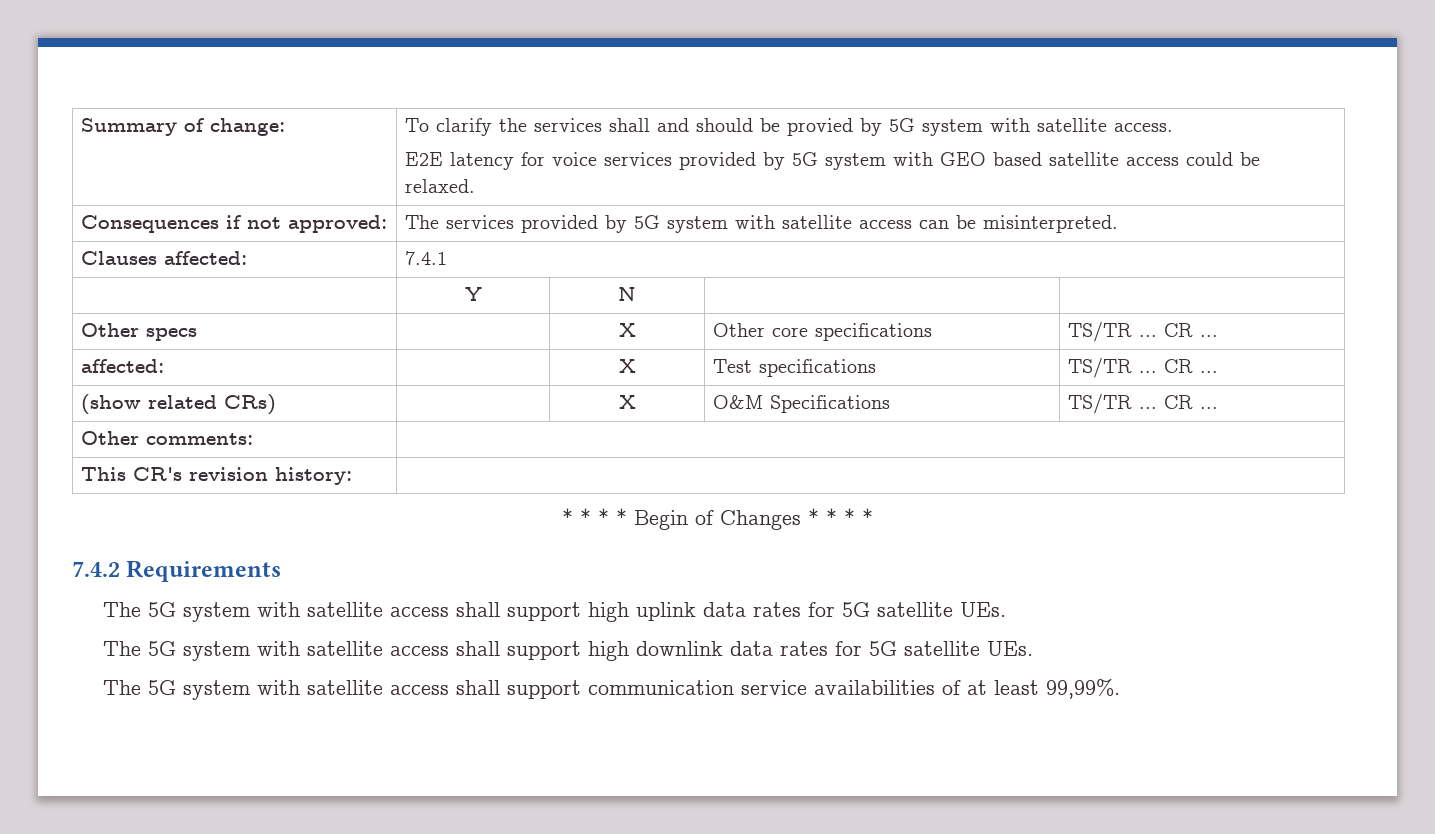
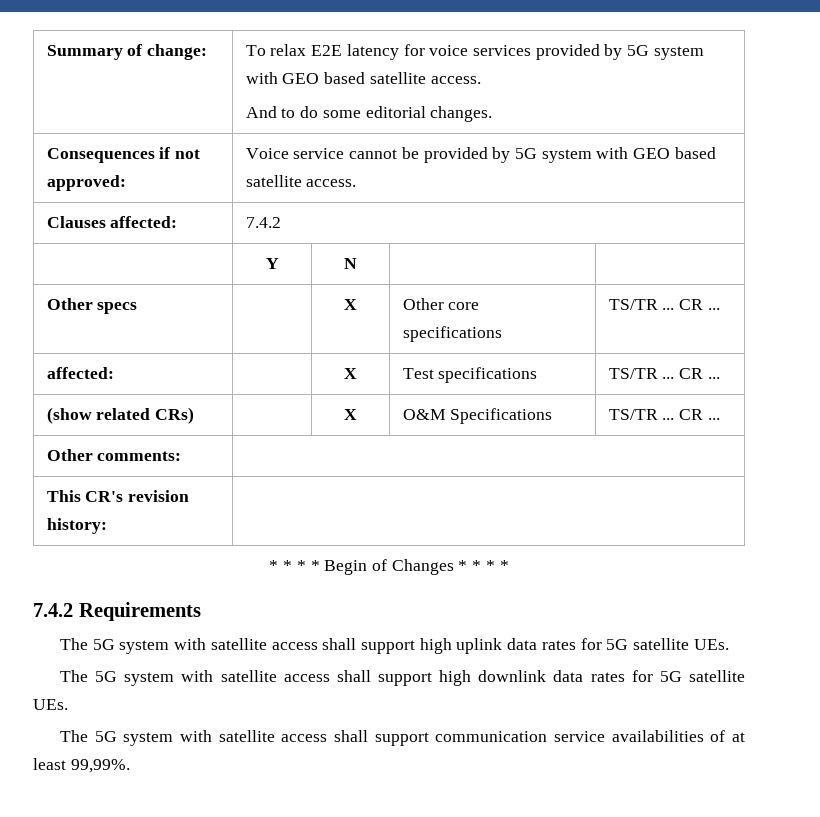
- Summary of change: | To clarify the services shall and should be provied by 5G system with satellite access.
- E2E latency for voice services provided by 5G system with GEO based satellite access could be relaxed.
+ Summary of change: | To relax E2E latency for voice services provided by 5G system with GEO based satellite access.
+ And to do some editorial changes.
- Consequences if not approved: | The services provided by 5G system with satellite access can be misinterpreted.
+ Consequences if not approved: | Voice service cannot be provided by 5G system with GEO based satellite access.
- Clauses affected: | 7.4.1
+ Clauses affected: | 7.4.2

